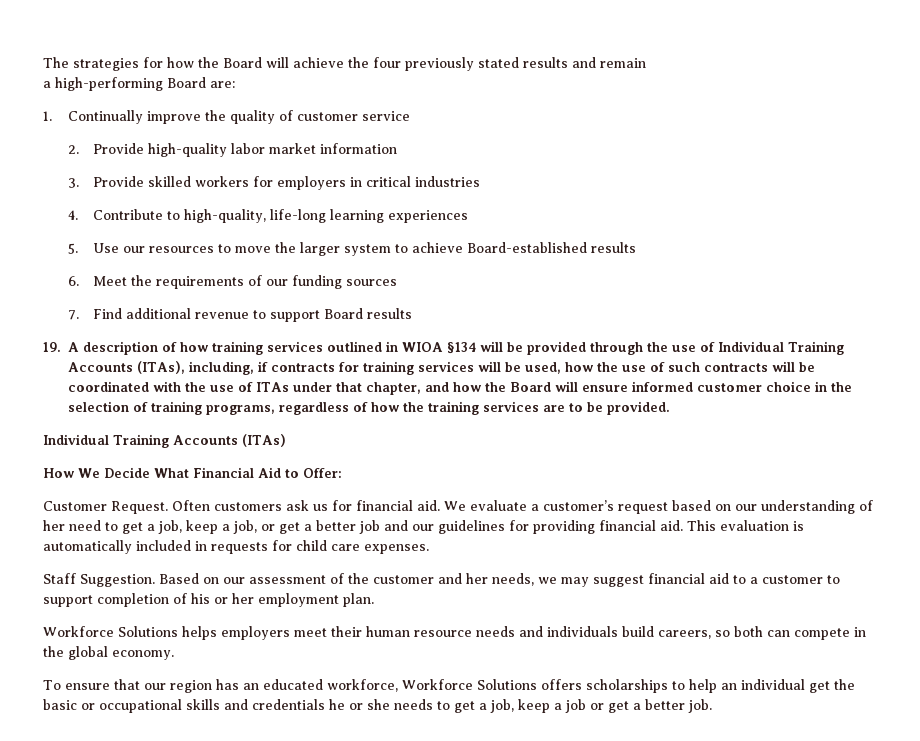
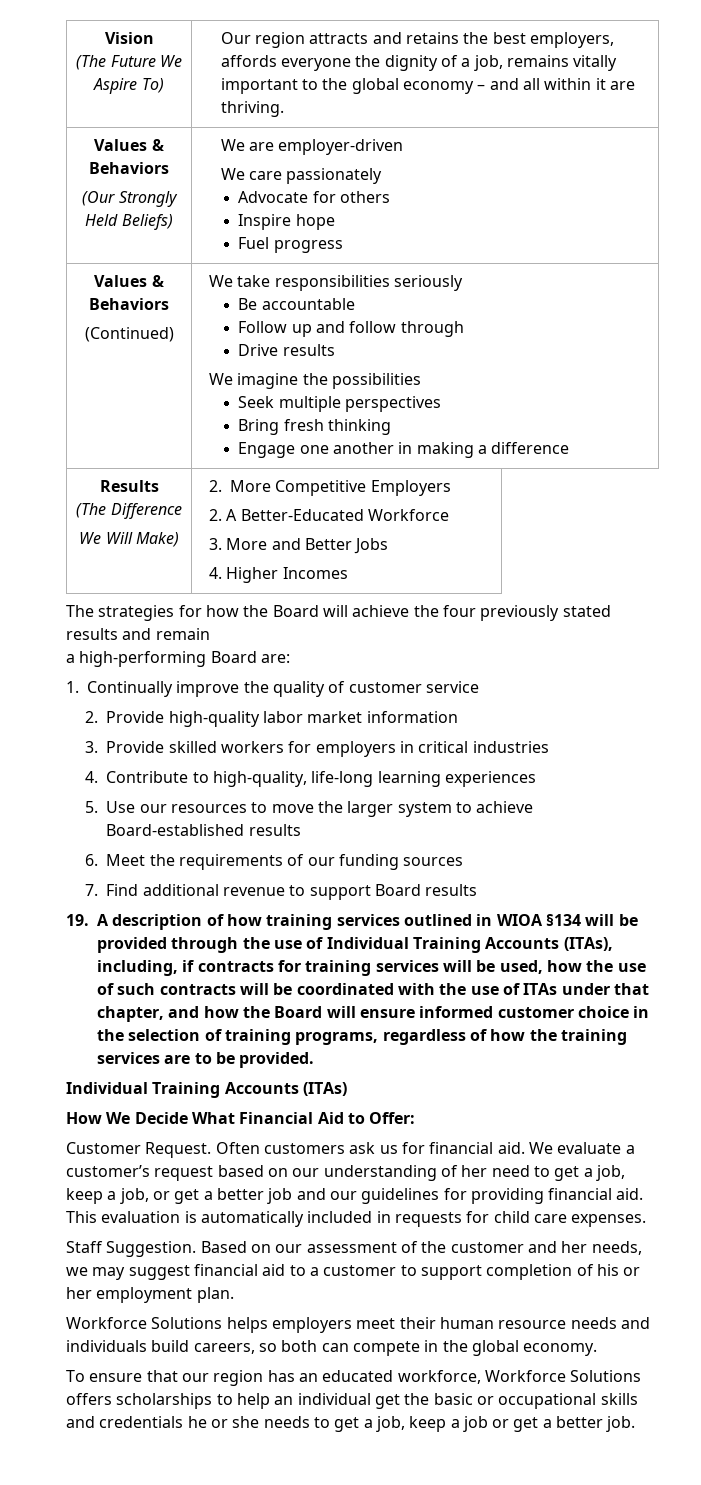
+ Vision
+ (The Future We Aspire To) | Our region attracts and retains the best employers, affords everyone the dignity of a job, remains vitally important to the global economy – and all within it are thriving.
+ Values & Behaviors
+ (Our Strongly Held Beliefs) | We are employer-driven
+ We care passionately
+ Advocate for others
+ Inspire hope
+ Fuel progress
+ Values & Behaviors
+ (Continued) | We take responsibilities seriously
+ Be accountable
+ Follow up and follow through
+ Drive results
+ We imagine the possibilities
+ Seek multiple perspectives
+ Bring fresh thinking
+ Engage one another in making a difference
+ Results
+ (The Difference
+ We Will Make) | 2. More Competitive Employers
+ 2. A Better-Educated Workforce
+ 3. More and Better Jobs
+ 4. Higher Incomes

